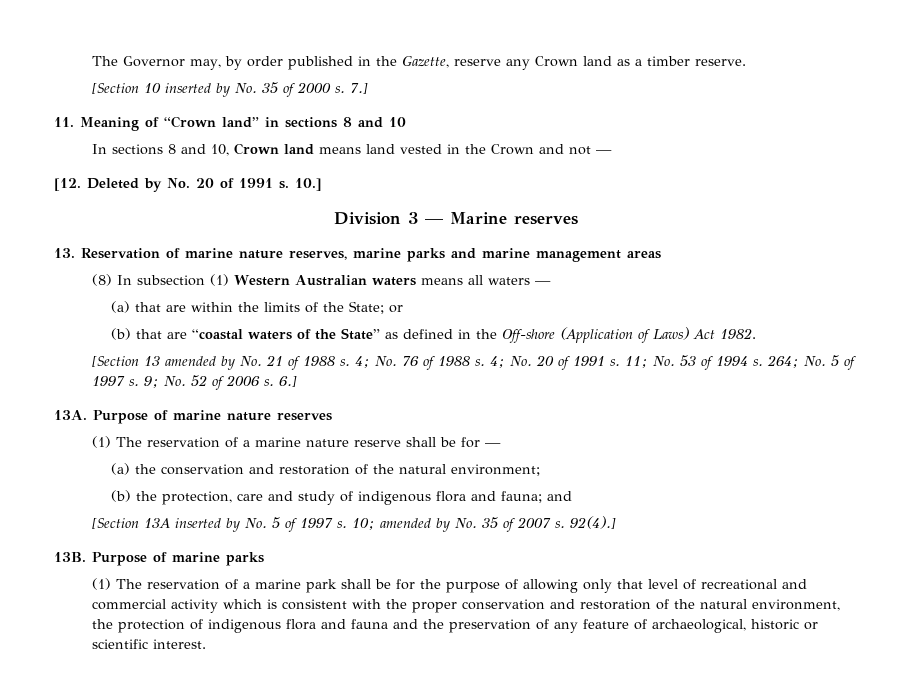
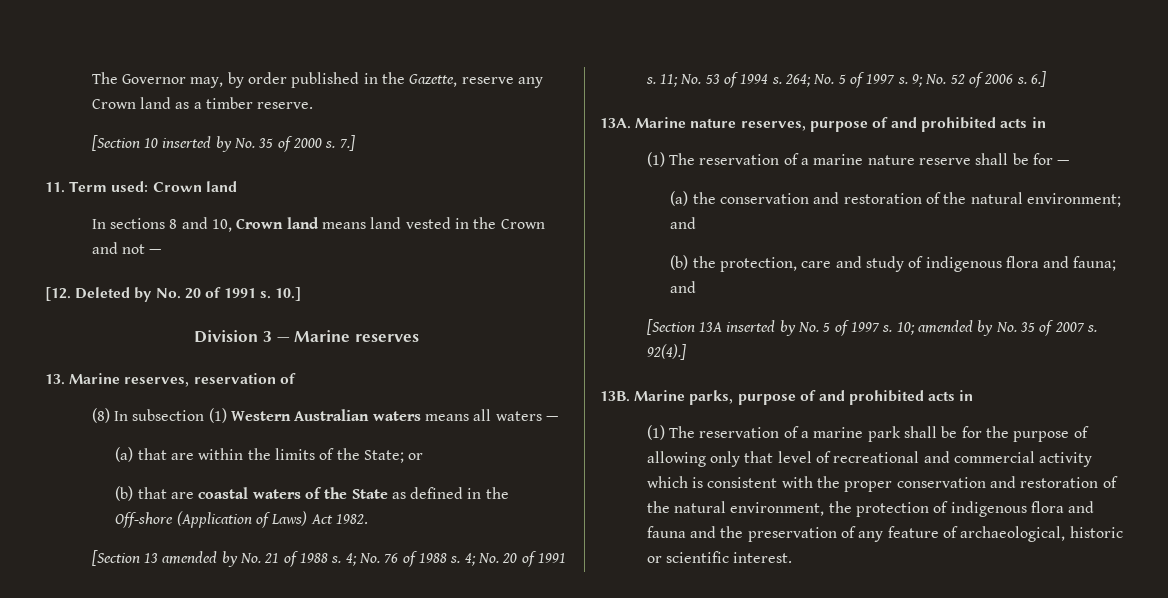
- 11. Meaning of “Crown land” in sections 8 and 10
+ 11. Term used: Crown land
- 13. Reservation of marine nature reserves, marine parks and marine management areas
+ 13. Marine reserves, reservation of
- (b) that are “coastal waters of the State” as defined in the Off-shore (Application of Laws) Act 1982.
+ (b) that are coastal waters of the State as defined in the Off-shore (Application of Laws) Act 1982.
- Purpose of marine nature reserves
+ Marine nature reserves, purpose of and prohibited acts in
- (a) the conservation and restoration of the natural environment;
+ (a) the conservation and restoration of the natural environment; and
- Purpose of marine parks
+ Marine parks, purpose of and prohibited acts in

